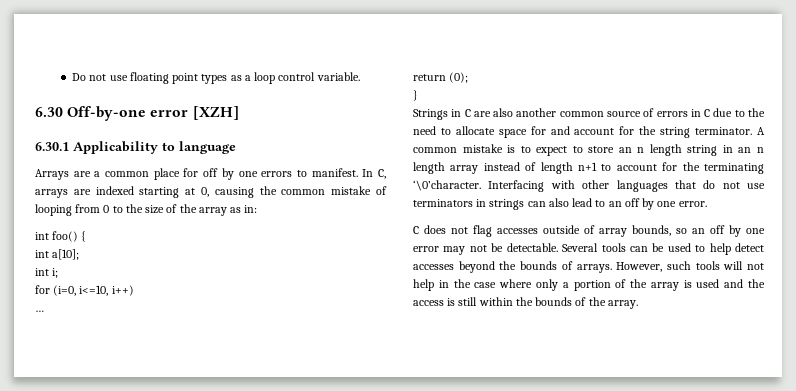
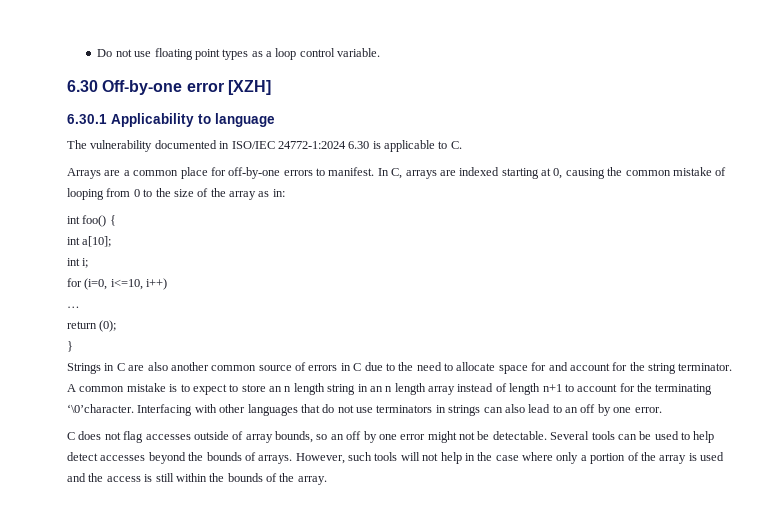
+ The vulnerability documented in ISO/IEC 24772-1:2024 6.30 is applicable to C.
- Arrays are a common place for off by one errors to manifest.
+ Arrays are a common place for off-by-one errors to manifest.
- C does not flag accesses outside of array bounds, so an off by one error may not be detectable.
+ C does not flag accesses outside of array bounds, so an off by one error might not be detectable.

